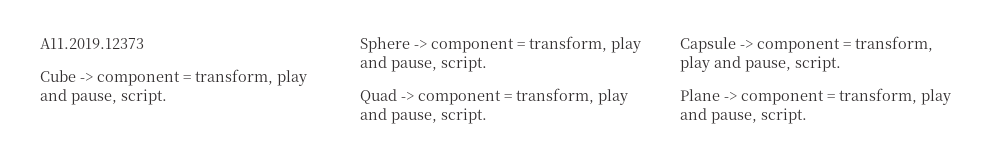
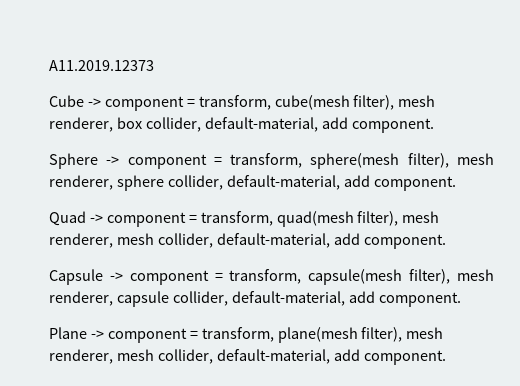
- Cube -> component = transform, play and pause, script.
+ Cube -> component = transform, cube(mesh filter), mesh renderer, box collider, default-material, add component.
- Sphere -> component = transform, play and pause, script.
+ Sphere -> component = transform, sphere(mesh filter), mesh renderer, sphere collider, default-material, add component.
- Quad -> component = transform, play and pause, script.
+ Quad -> component = transform, quad(mesh filter), mesh renderer, mesh collider, default-material, add component.
- Capsule -> component = transform, play and pause, script.
+ Capsule -> component = transform, capsule(mesh filter), mesh renderer, capsule collider, default-material, add component.
- Plane -> component = transform, play and pause, script.
+ Plane -> component = transform, plane(mesh filter), mesh renderer, mesh collider, default-material, add component.

